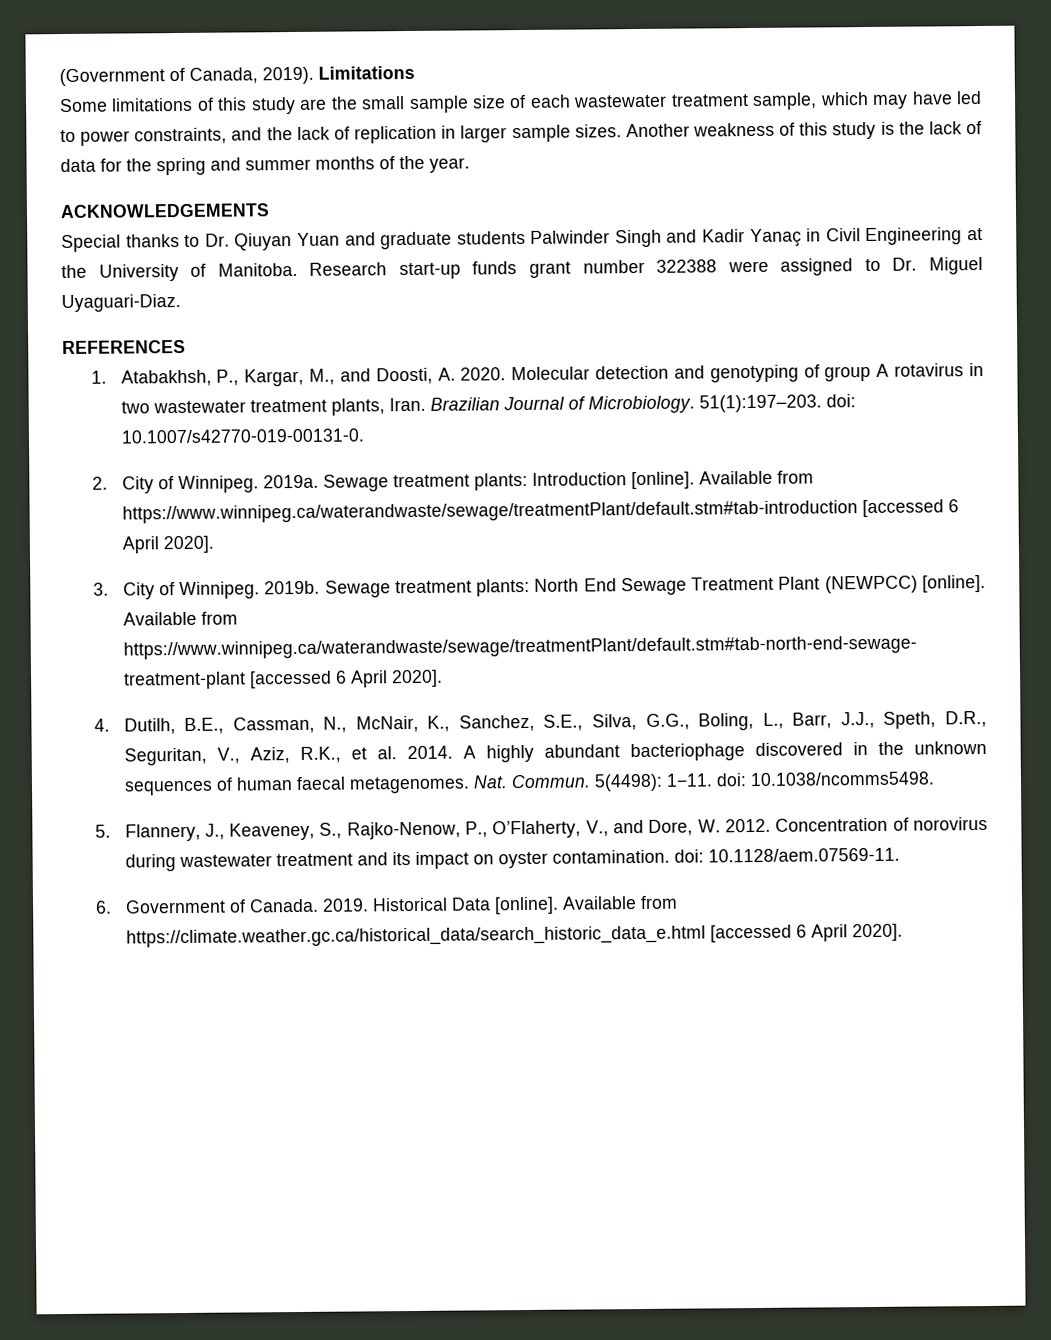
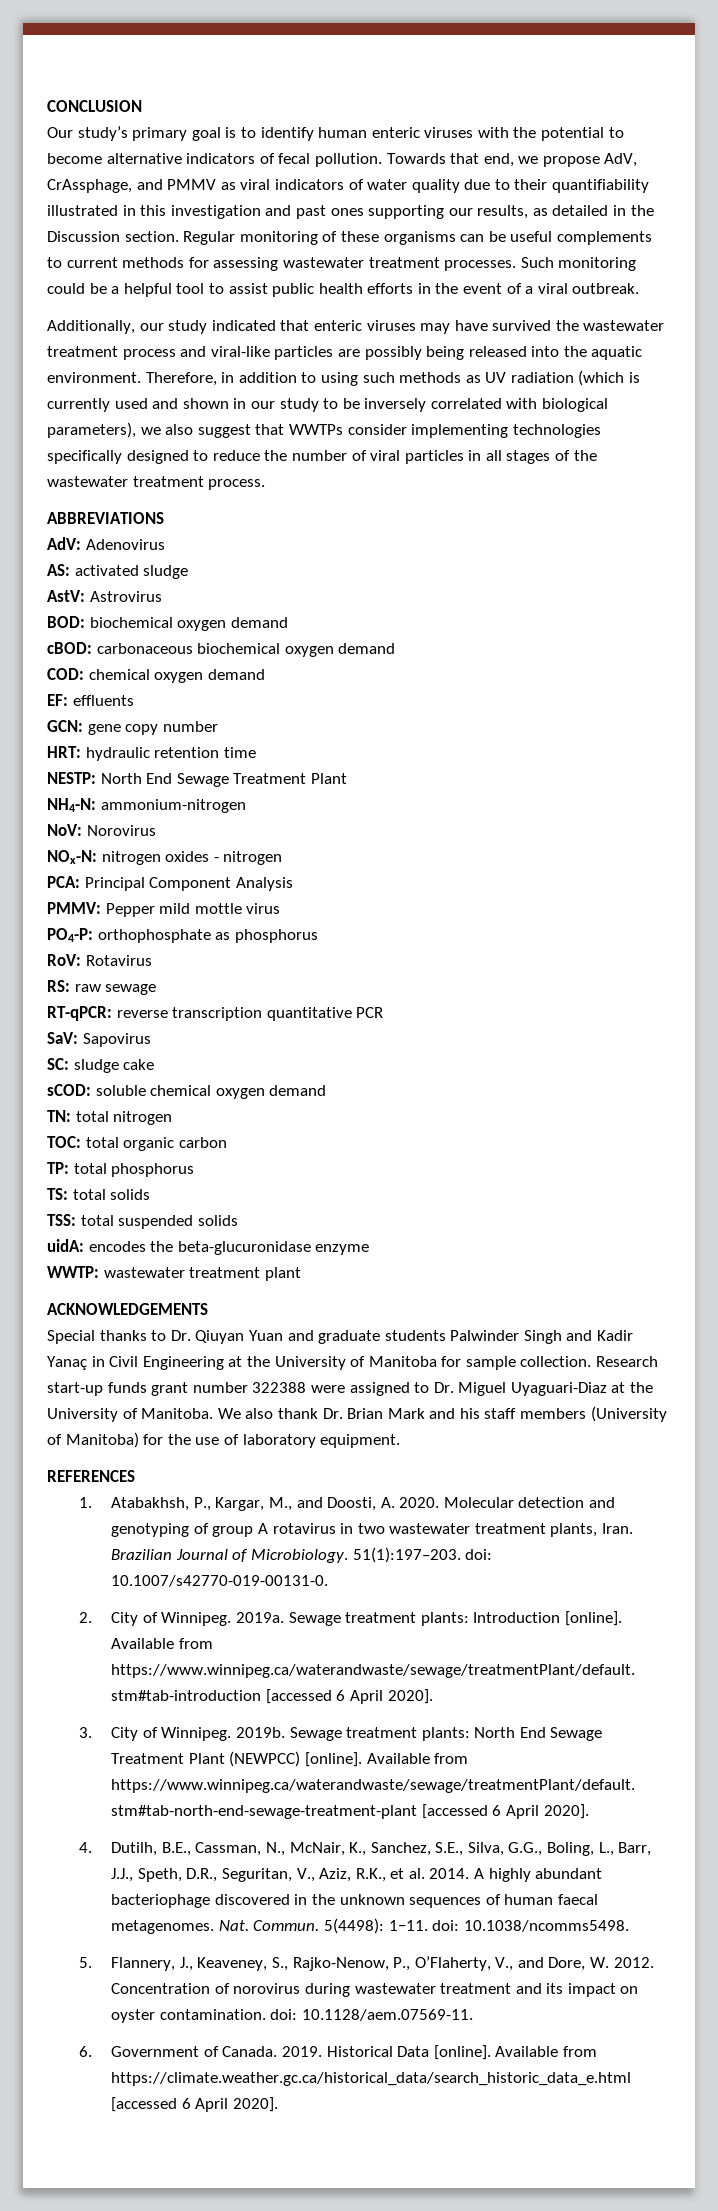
- (Government of Canada, 2019). Limitations
- Some limitations of this study are the small sample size of each wastewater treatment sample, which may have led to power constraints, and the lack of replication in larger sample sizes. Another weakness of this study is the lack of data for the spring and summer months of the year.
+ CONCLUSION
+ Our study’s primary goal is to identify human enteric viruses with the potential to become alternative indicators of fecal pollution. Towards that end, we propose AdV, CrAssphage, and PMMV as viral indicators of water quality due to their quantifiability illustrated in this investigation and past ones supporting our results, as detailed in the Discussion section. Regular monitoring of these organisms can be useful complements to current methods for assessing wastewater treatment processes. Such monitoring could be a helpful tool to assist public health efforts in the event of a viral outbreak.
+ Additionally, our study indicated that enteric viruses may have survived the wastewater treatment process and viral-like particles are possibly being released into the aquatic environment. Therefore, in addition to using such methods as UV radiation (which is currently used and shown in our study to be inversely correlated with biological parameters), we also suggest that WWTPs consider implementing technologies specifically designed to reduce the number of viral particles in all stages of the wastewater treatment process.
+ ABBREVIATIONS
+ AdV: Adenovirus
+ AS: activated sludge
+ AstV: Astrovirus
+ BOD: biochemical oxygen demand
+ cBOD: carbonaceous biochemical oxygen demand
+ COD: chemical oxygen demand
+ EF: effluents
+ GCN: gene copy number
+ HRT: hydraulic retention time
+ NESTP: North End Sewage Treatment Plant
+ NH4-N: ammonium-nitrogen
+ NoV: Norovirus
+ NOx-N: nitrogen oxides - nitrogen
+ PCA: Principal Component Analysis
+ PMMV: Pepper mild mottle virus
+ PO4-P: orthophosphate as phosphorus
+ RoV: Rotavirus
+ RS: raw sewage
+ RT-qPCR: reverse transcription quantitative PCR
+ SaV: Sapovirus
+ SC: sludge cake
+ sCOD: soluble chemical oxygen demand
+ TN: total nitrogen
+ TOC: total organic carbon
+ TP: total phosphorus
+ TS: total solids
+ TSS: total suspended solids
+ uidA: encodes the beta-glucuronidase enzyme
+ WWTP: wastewater treatment plant
- Special thanks to Dr. Qiuyan Yuan and graduate students Palwinder Singh and Kadir Yanaç in Civil Engineering at the University of Manitoba.
+ Special thanks to Dr. Qiuyan Yuan and graduate students Palwinder Singh and Kadir Yanaç in Civil Engineering at the University of Manitoba for sample collection.
- Research start-up funds grant number 322388 were assigned to Dr. Miguel Uyaguari-Diaz.
+ Research start-up funds grant number 322388 were assigned to Dr. Miguel Uyaguari-Diaz at the University of Manitoba. We also thank Dr. Brian Mark and his staff members (University of Manitoba) for the use of laboratory equipment.

